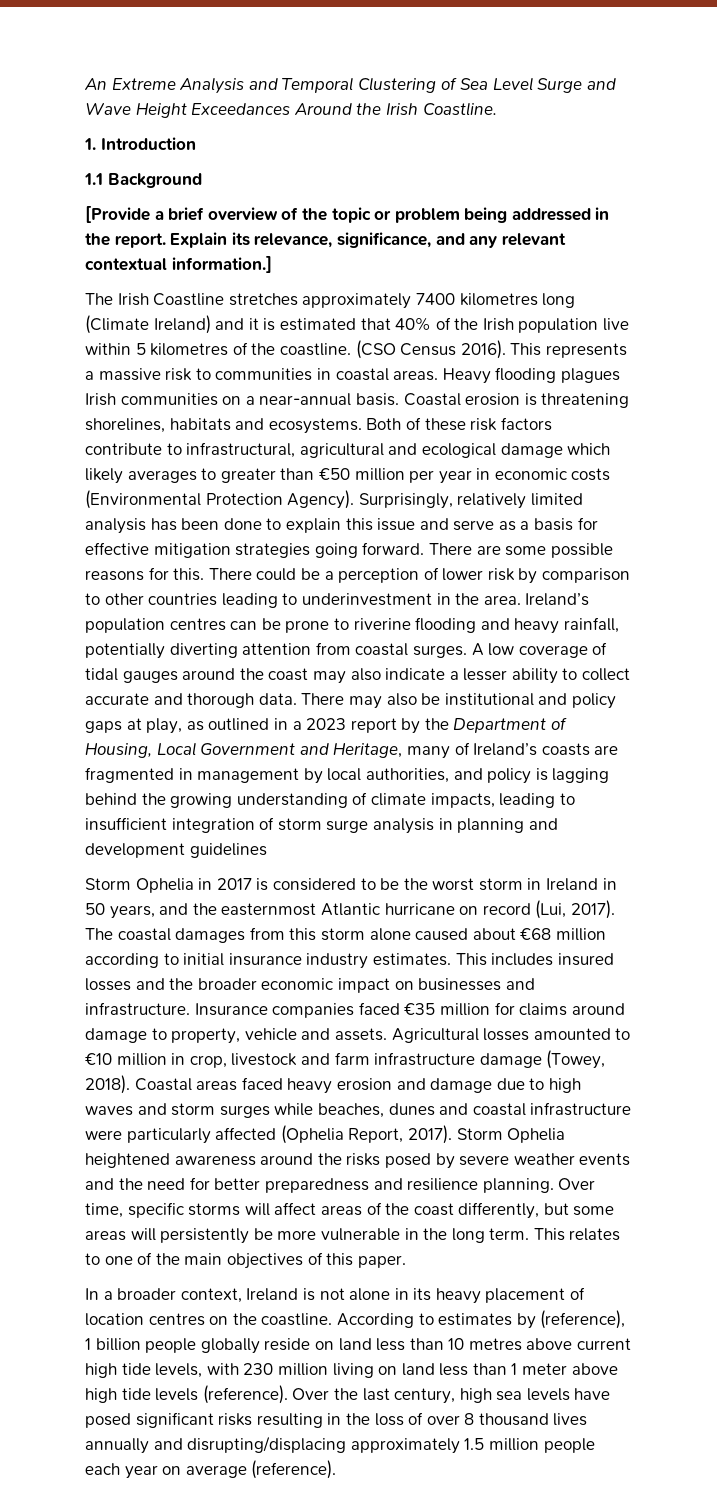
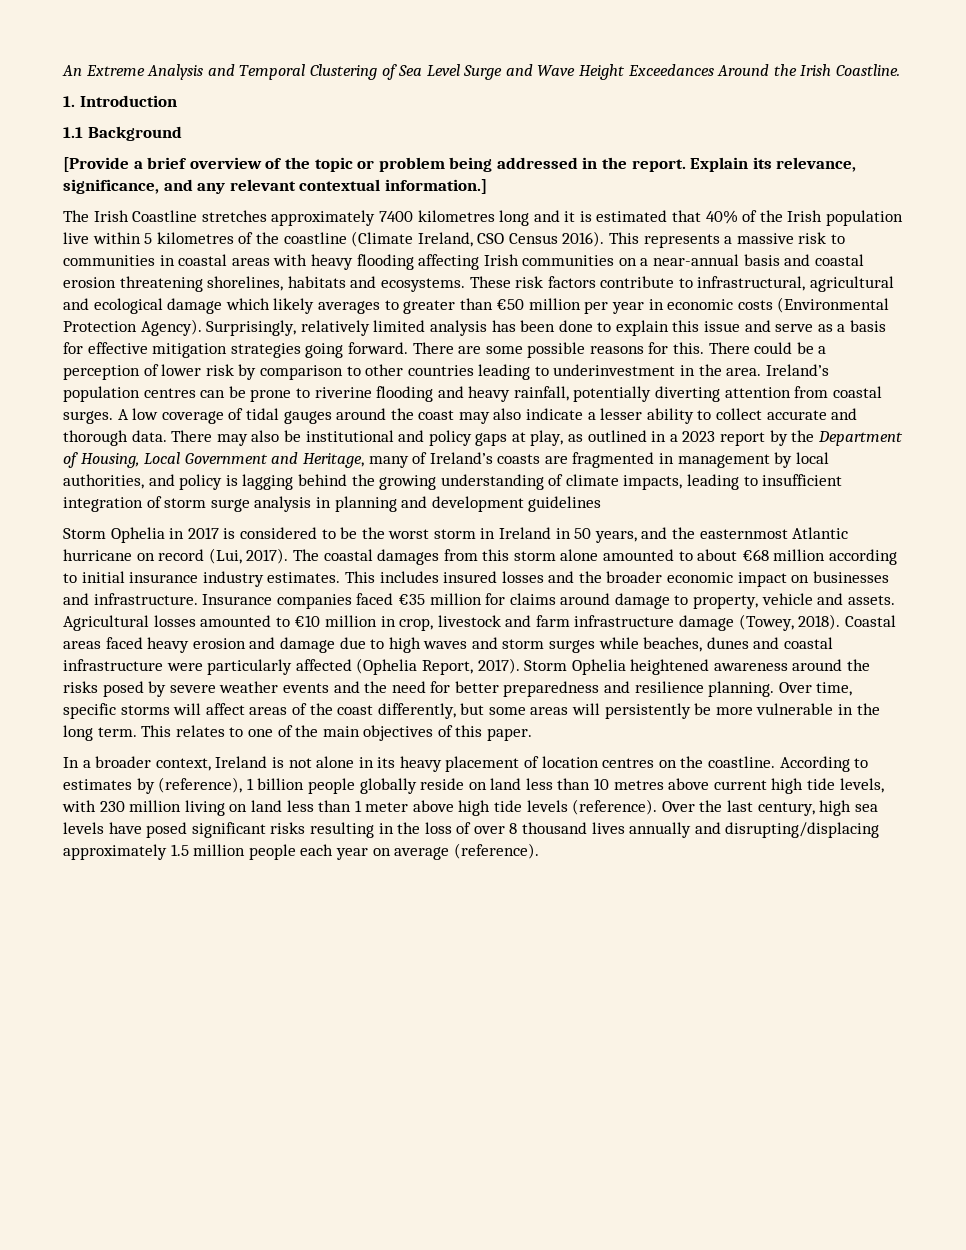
- The Irish Coastline stretches approximately 7400 kilometres long (Climate Ireland) and it is estimated that 40% of the Irish population live within 5 kilometres of the coastline. (CSO Census 2016).
+ The Irish Coastline stretches approximately 7400 kilometres long and it is estimated that 40% of the Irish population live within 5 kilometres of the coastline (Climate Ireland, CSO Census 2016).
- This represents a massive risk to communities in coastal areas. Heavy flooding plagues Irish communities on a near-annual basis. Coastal erosion is threatening shorelines, habitats and ecosystems.
+ This represents a massive risk to communities in coastal areas with heavy flooding affecting Irish communities on a near-annual basis and coastal erosion threatening shorelines, habitats and ecosystems.
- Both of these risk factors contribute to infrastructural, agricultural and ecological damage which likely averages to greater than €50 million per year in economic costs (Environmental Protection Agency).
+ These risk factors contribute to infrastructural, agricultural and ecological damage which likely averages to greater than €50 million per year in economic costs (Environmental Protection Agency).
- The coastal damages from this storm alone caused about €68 million according to initial insurance industry estimates.
+ The coastal damages from this storm alone amounted to about €68 million according to initial insurance industry estimates.

